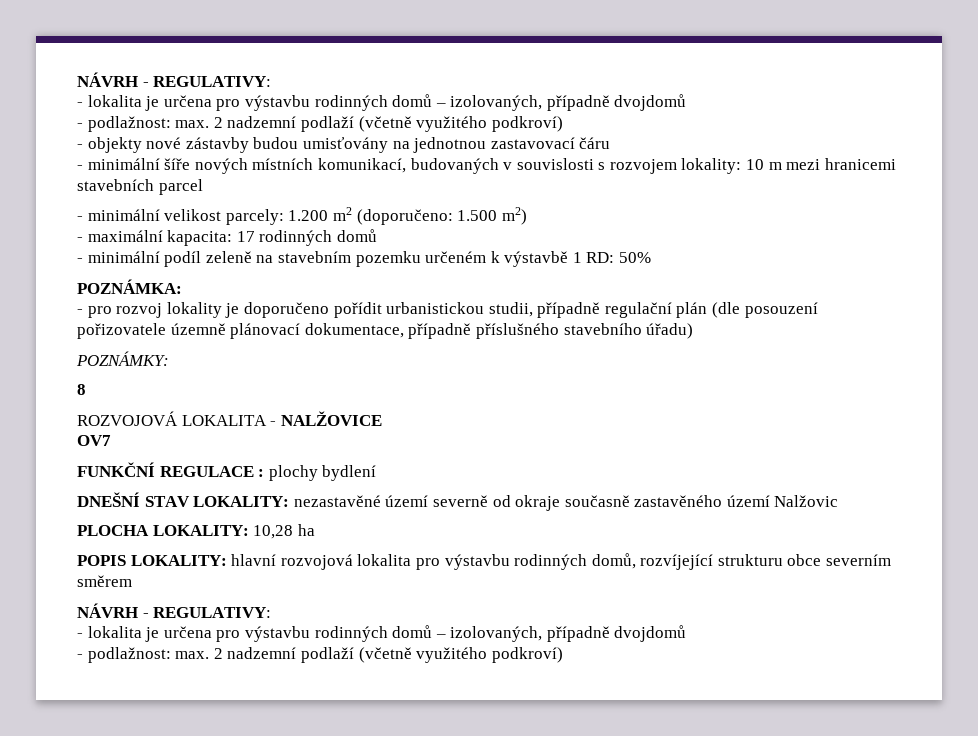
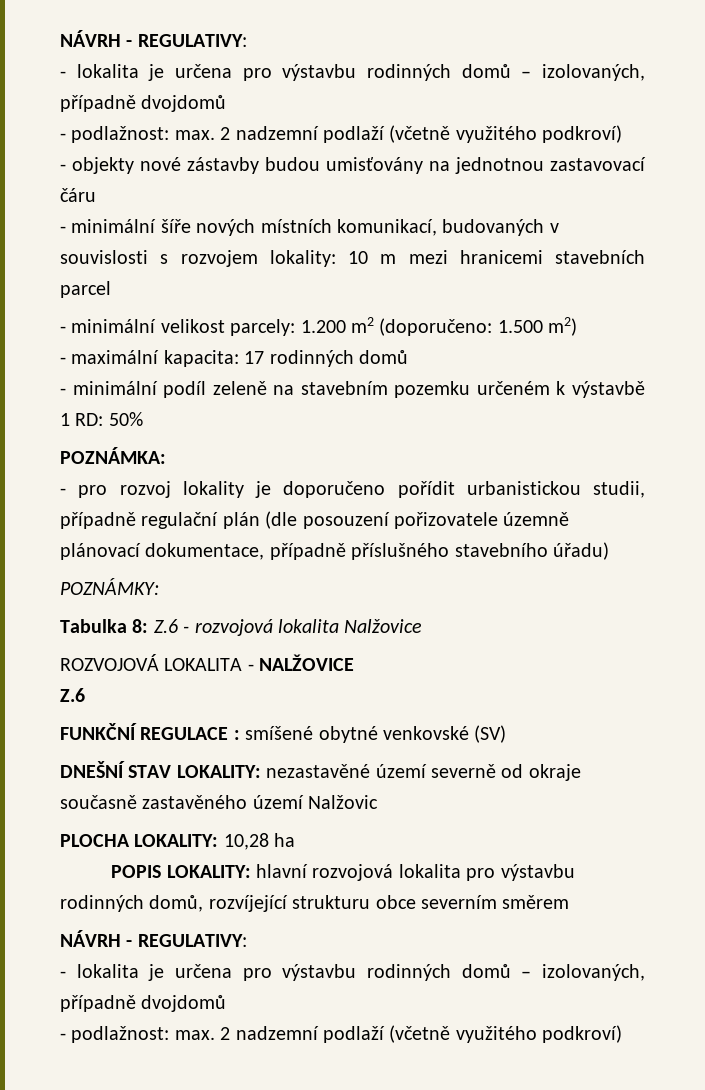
- 8
+ Tabulka 8: Z.6 - rozvojová lokalita Nalžovice
  ROZVOJOVÁ LOKALITA - NALŽOVICE
- OV7
+ Z.6
- FUNKČNÍ REGULACE : plochy bydlení
+ FUNKČNÍ REGULACE : smíšené obytné venkovské (SV)

